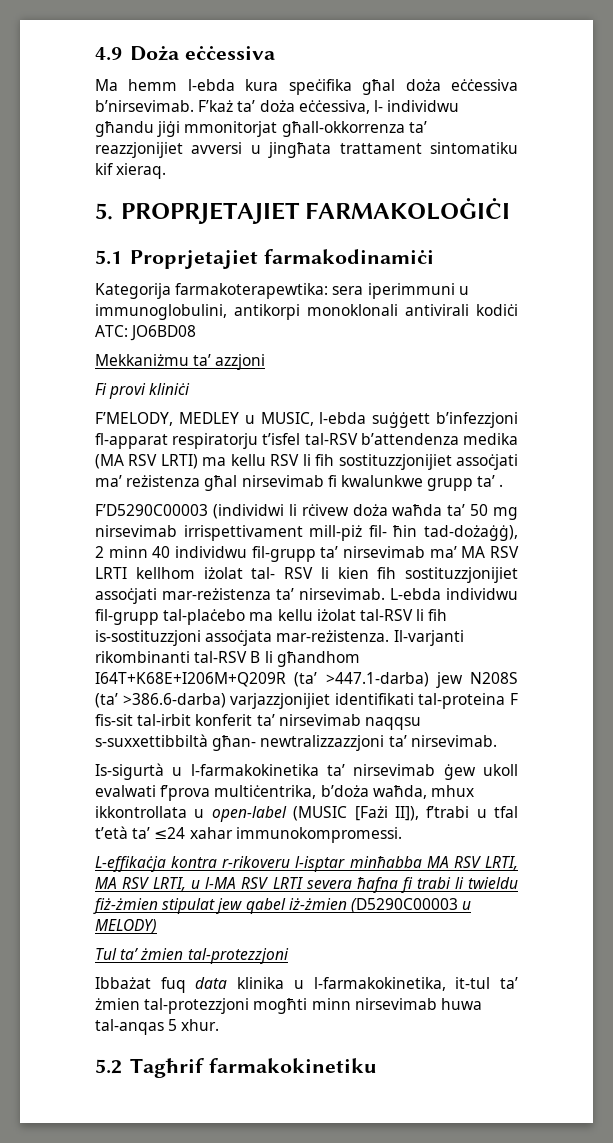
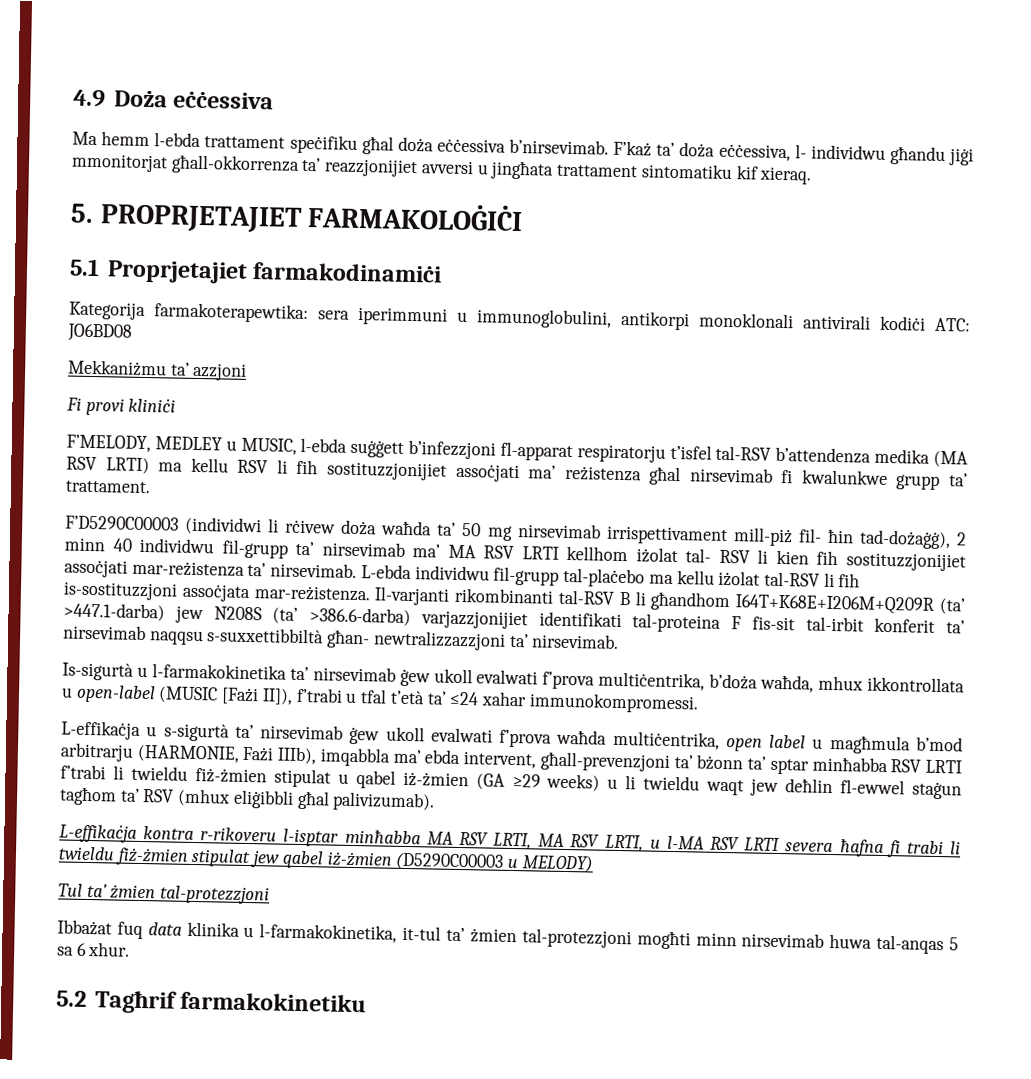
- Ma hemm l-ebda kura speċifika għal doża eċċessiva b’nirsevimab.
+ Ma hemm l-ebda trattament speċifiku għal doża eċċessiva b’nirsevimab.
- F’MELODY, MEDLEY u MUSIC, l-ebda suġġett b’infezzjoni fl-apparat respiratorju t’isfel tal-RSV b’attendenza medika (MA RSV LRTI) ma kellu RSV li fih sostituzzjonijiet assoċjati ma’ reżistenza għal nirsevimab fi kwalunkwe grupp ta’ .
+ F’MELODY, MEDLEY u MUSIC, l-ebda suġġett b’infezzjoni fl-apparat respiratorju t’isfel tal-RSV b’attendenza medika (MA RSV LRTI) ma kellu RSV li fih sostituzzjonijiet assoċjati ma’ reżistenza għal nirsevimab fi kwalunkwe grupp ta’ trattament.
+ L-effikaċja u s-sigurtà ta’ nirsevimab ġew ukoll evalwati f’prova waħda multiċentrika, open label u magħmula b’mod arbitrarju (HARMONIE, Fażi IIIb), imqabbla ma’ ebda intervent, għall-prevenzjoni ta’ bżonn ta’ sptar minħabba RSV LRTI f’trabi li twieldu fiż-żmien stipulat u qabel iż-żmien (GA ≥29 weeks) u li twieldu waqt jew deħlin fl-ewwel staġun tagħom ta’ RSV (mhux eliġibbli għal palivizumab).
- Ibbażat fuq data klinika u l-farmakokinetika, it-tul ta’ żmien tal-protezzjoni mogħti minn nirsevimab huwa tal-anqas 5 xhur.
+ Ibbażat fuq data klinika u l-farmakokinetika, it-tul ta’ żmien tal-protezzjoni mogħti minn nirsevimab huwa tal-anqas 5 sa 6 xhur.

